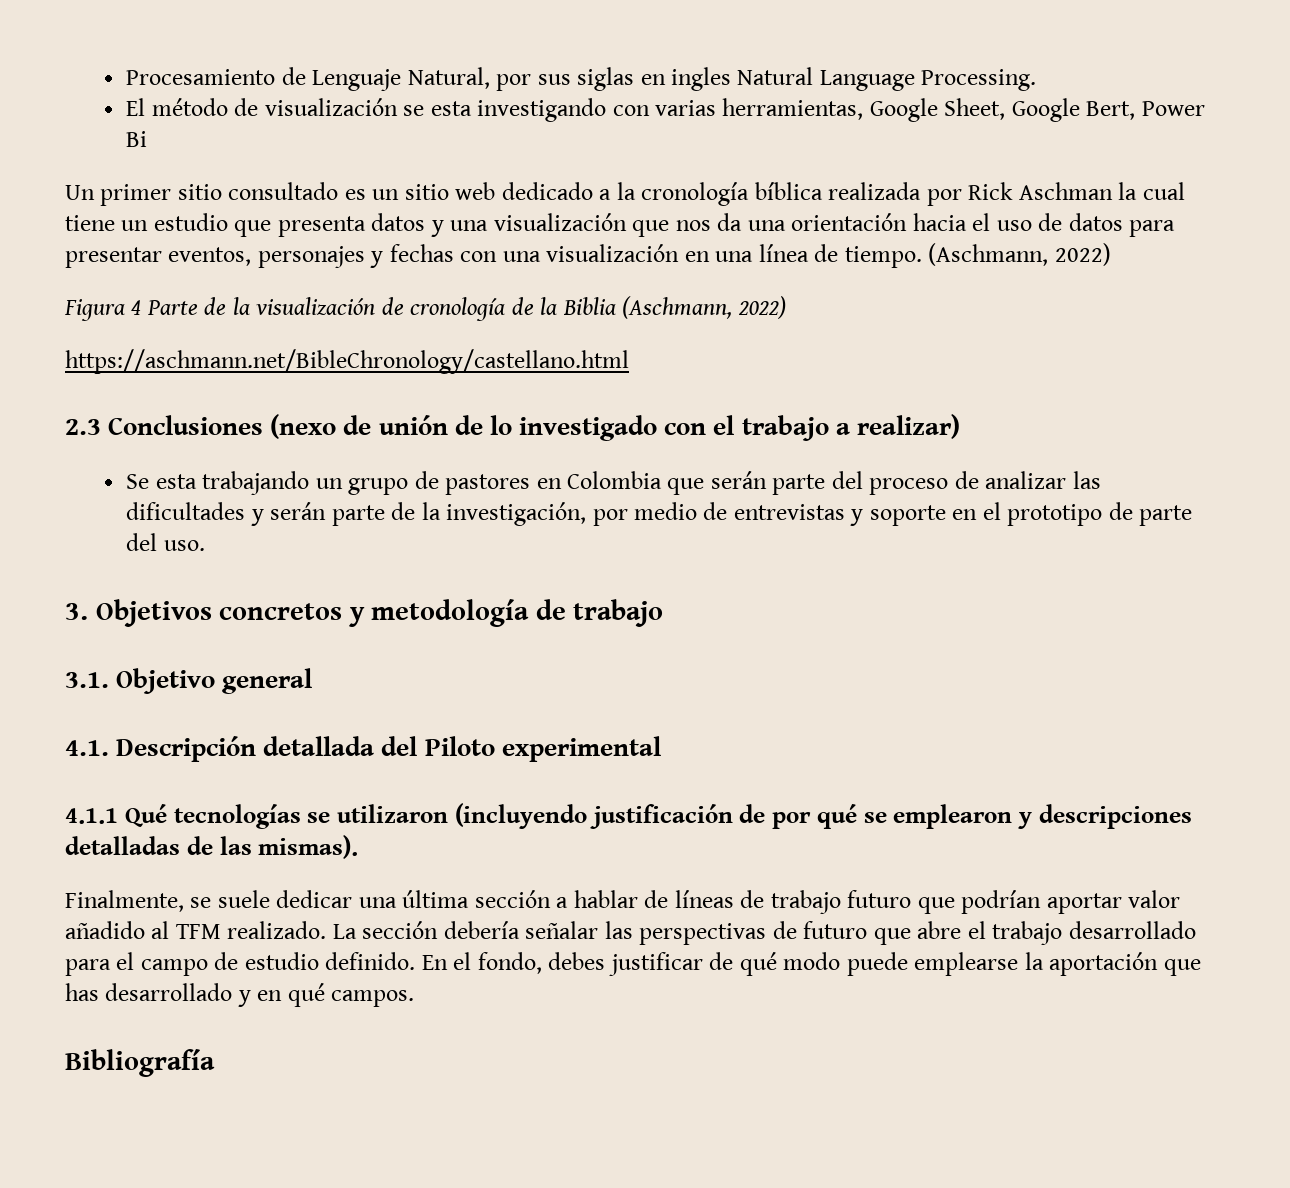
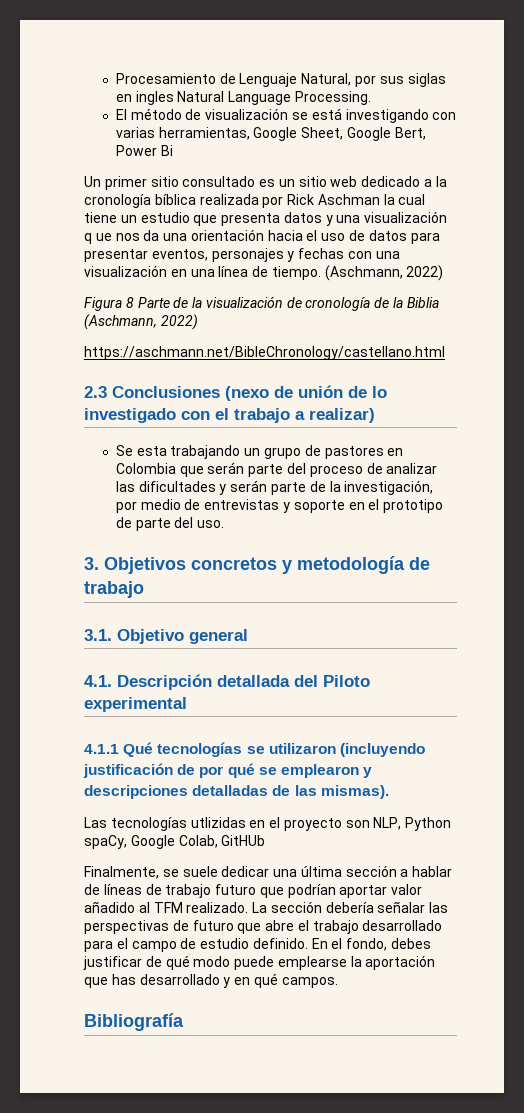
- El método de visualización se esta investigando con varias herramientas, Google Sheet, Google Bert, Power Bi
+ El método de visualización se está investigando con varias herramientas, Google Sheet, Google Bert, Power Bi
- Un primer sitio consultado es un sitio web dedicado a la cronología bíblica realizada por Rick Aschman la cual tiene un estudio que presenta datos y una visualización que nos da una orientación hacia el uso de datos para presentar eventos, personajes y fechas con una visualización en una línea de tiempo.
+ Un primer sitio consultado es un sitio web dedicado a la cronología bíblica realizada por Rick Aschman la cual tiene un estudio que presenta datos y una visualización q ue nos da una orientación hacia el uso de datos para presentar eventos, personajes y fechas con una visualización en una línea de tiempo.
- Figura 4 Parte de la visualización de cronología de la Biblia (Aschmann, 2022)
+ Figura 8 Parte de la visualización de cronología de la Biblia (Aschmann, 2022)
+ Las tecnologías utlizidas en el proyecto son NLP, Python spaCy, Google Colab, GitHUb

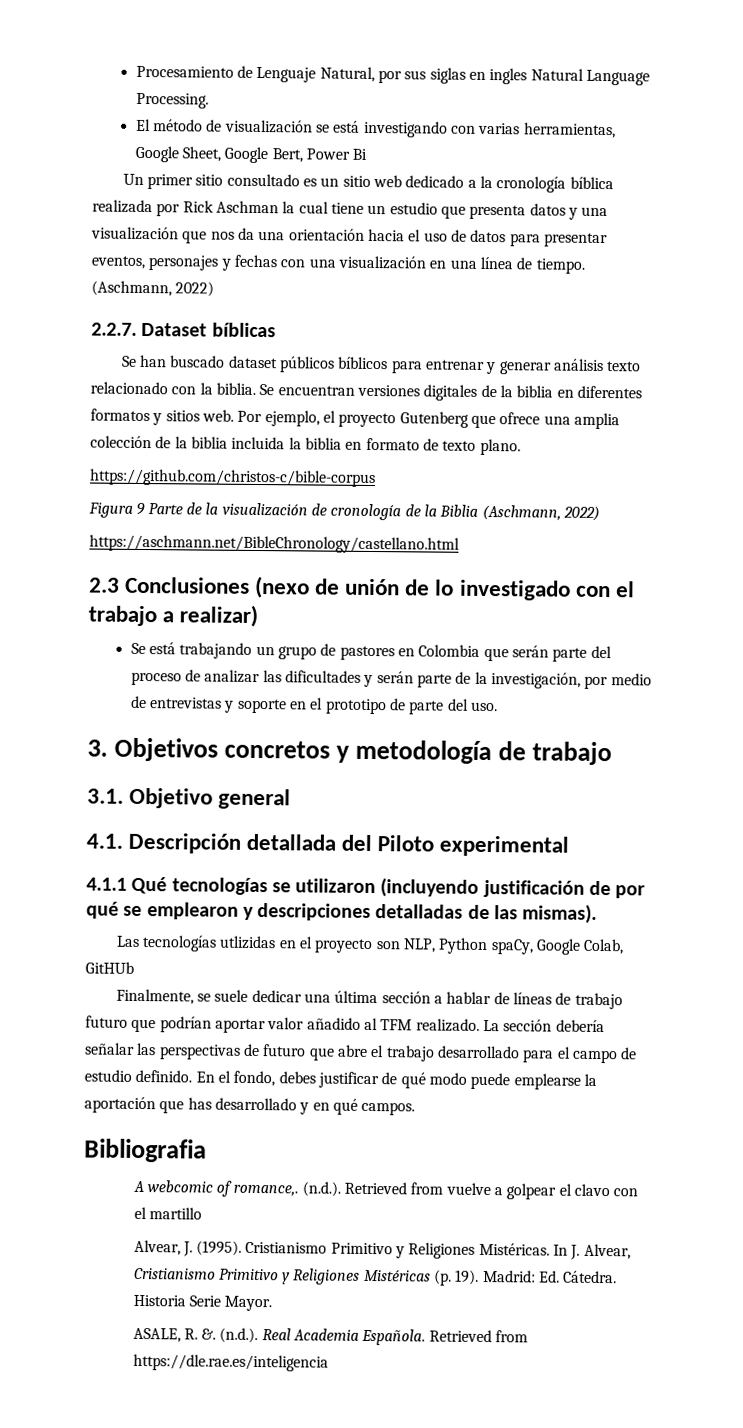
- Un primer sitio consultado es un sitio web dedicado a la cronología bíblica realizada por Rick Aschman la cual tiene un estudio que presenta datos y una visualización q ue nos da una orientación hacia el uso de datos para presentar eventos, personajes y fechas con una visualización en una línea de tiempo.
+ Un primer sitio consultado es un sitio web dedicado a la cronología bíblica realizada por Rick Aschman la cual tiene un estudio que presenta datos y una visualización que nos da una orientación hacia el uso de datos para presentar eventos, personajes y fechas con una visualización en una línea de tiempo.
+ 2.2.7. Dataset bíblicas
+ Se han buscado dataset públicos bíblicos para entrenar y generar análisis texto relacionado con la biblia. Se encuentran versiones digitales de la biblia en diferentes formatos y sitios web. Por ejemplo, el proyecto Gutenberg que ofrece una amplia colección de la biblia incluida la biblia en formato de texto plano.
+ https://github.com/christos-c/bible-corpus
- Figura 8 Parte de la visualización de cronología de la Biblia (Aschmann, 2022)
+ Figura 9 Parte de la visualización de cronología de la Biblia (Aschmann, 2022)
- Se esta trabajando un grupo de pastores en Colombia que serán parte del proceso de analizar las dificultades y serán parte de la investigación, por medio de entrevistas y soporte en el prototipo de parte del uso.
+ Se está trabajando un grupo de pastores en Colombia que serán parte del proceso de analizar las dificultades y serán parte de la investigación, por medio de entrevistas y soporte en el prototipo de parte del uso.
- Bibliografía
+ Bibliografia
+ A webcomic of romance,. (n.d.). Retrieved from vuelve a golpear el clavo con el martillo
+ Alvear, J. (1995). Cristianismo Primitivo y Religiones Mistéricas. In J. Alvear, Cristianismo Primitivo y Religiones Mistéricas (p. 19). Madrid: Ed. Cátedra. Historia Serie Mayor.
+ ASALE, R. &. (n.d.). Real Academia Española. Retrieved from https://dle.rae.es/inteligencia

